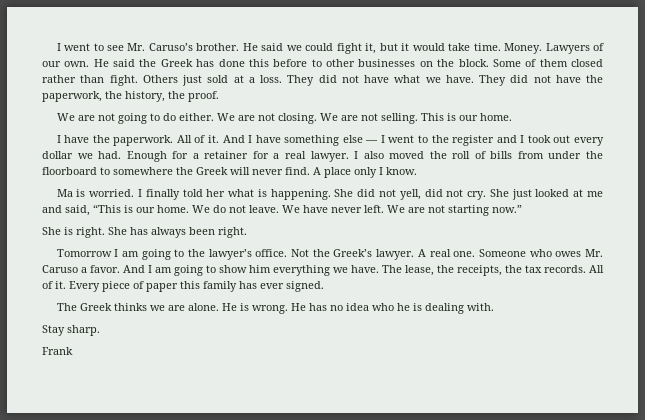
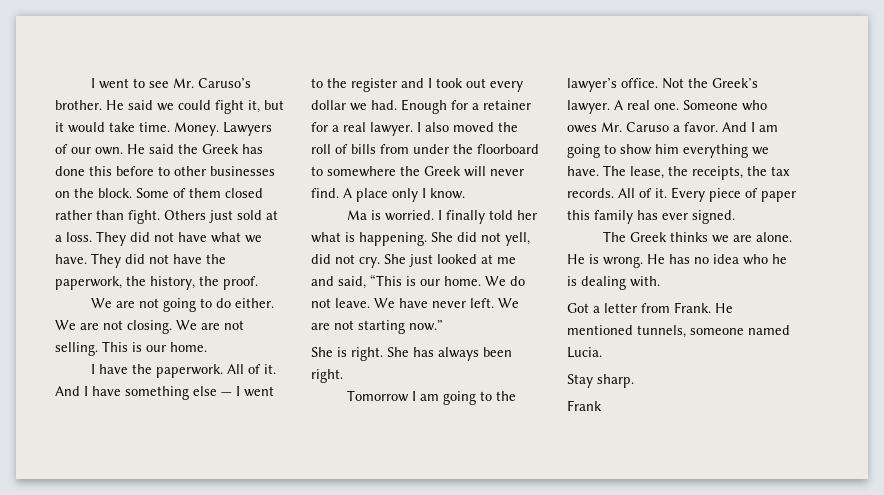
+ Got a letter from Frank. He mentioned tunnels, someone named Lucia.

